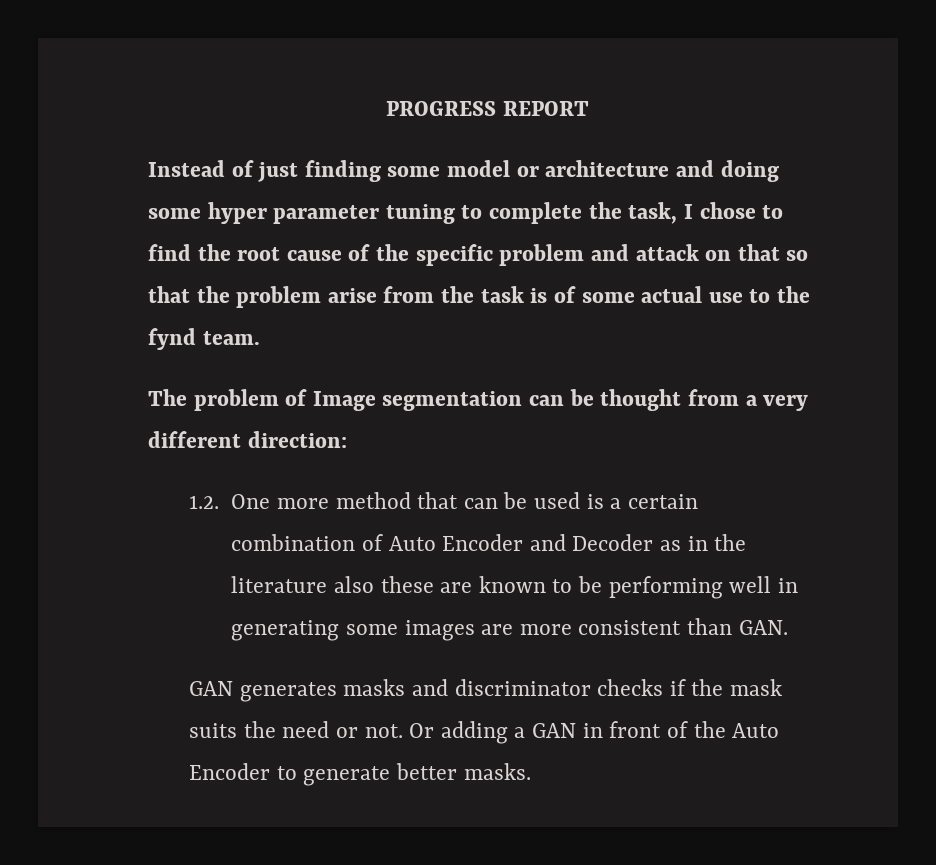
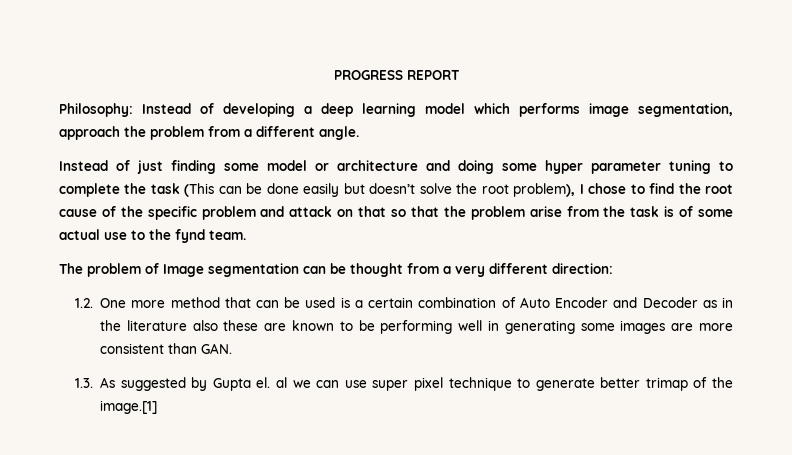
+ Philosophy: Instead of developing a deep learning model which performs image segmentation, approach the problem from a different angle.
- Instead of just finding some model or architecture and doing some hyper parameter tuning to complete the task, I chose to find the root cause of the specific problem and attack on that so that the problem arise from the task is of some actual use to the fynd team.
+ Instead of just finding some model or architecture and doing some hyper parameter tuning to complete the task (This can be done easily but doesn’t solve the root problem), I chose to find the root cause of the specific problem and attack on that so that the problem arise from the task is of some actual use to the fynd team.
- GAN generates masks and discriminator checks if the mask suits the need or not. Or adding a GAN in front of the Auto Encoder to generate better masks.
+ 1.3. As suggested by Gupta el. al we can use super pixel technique to generate better trimap of the image.[1]

